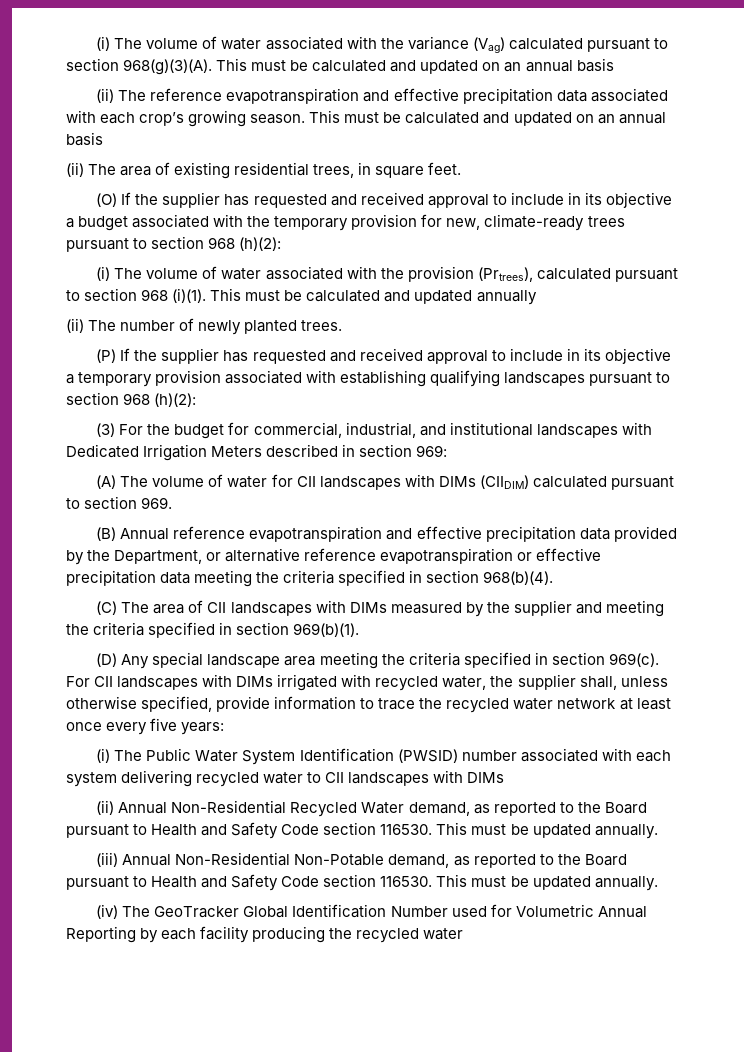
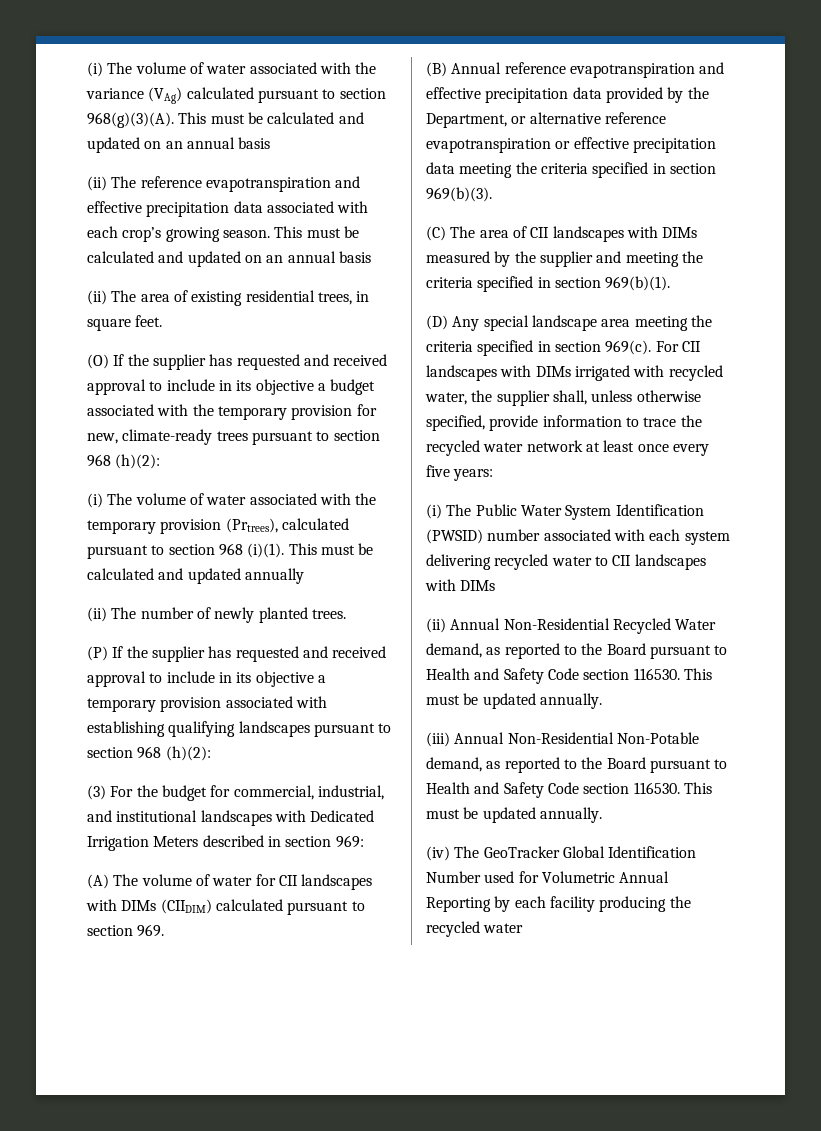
- (i) The volume of water associated with the variance (Vag) calculated pursuant to section 968(g)(3)(A).
+ (i) The volume of water associated with the variance (VAg) calculated pursuant to section 968(g)(3)(A).
- (i) The volume of water associated with the provision (Prtrees), calculated pursuant to section 968 (i)(1).
+ (i) The volume of water associated with the temporary provision (Prtrees), calculated pursuant to section 968 (i)(1).
- (B) Annual reference evapotranspiration and effective precipitation data provided by the Department, or alternative reference evapotranspiration or effective precipitation data meeting the criteria specified in section 968(b)(4).
+ (B) Annual reference evapotranspiration and effective precipitation data provided by the Department, or alternative reference evapotranspiration or effective precipitation data meeting the criteria specified in section 969(b)(3).

